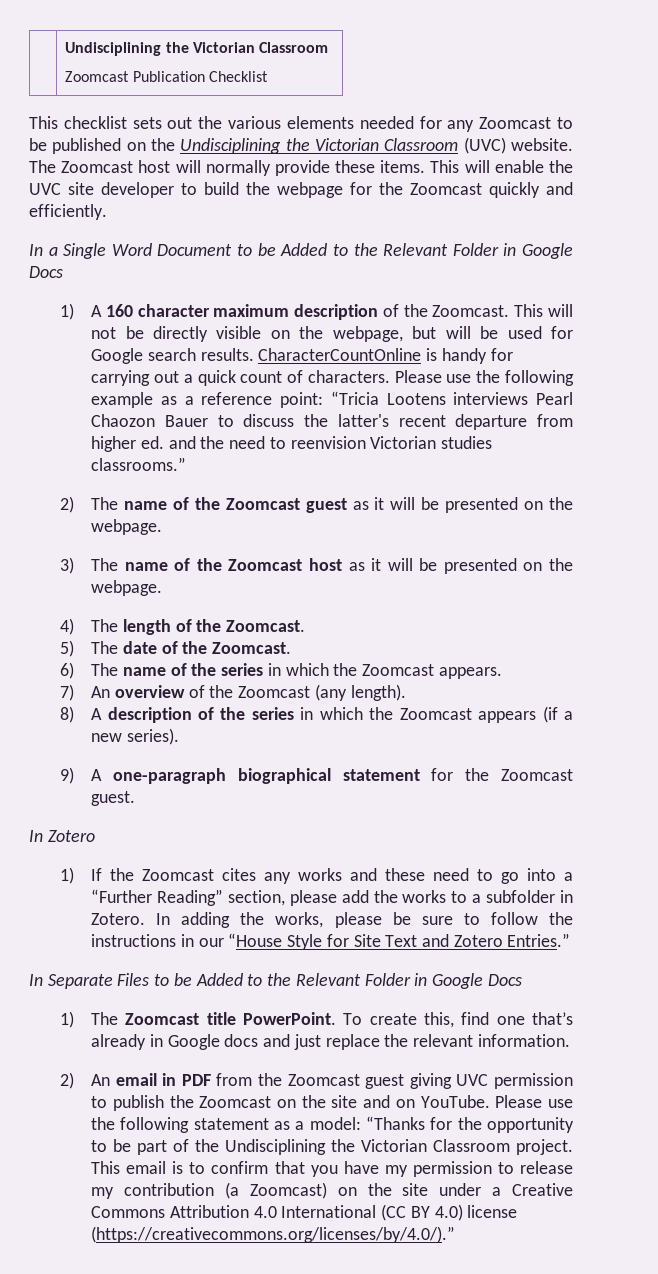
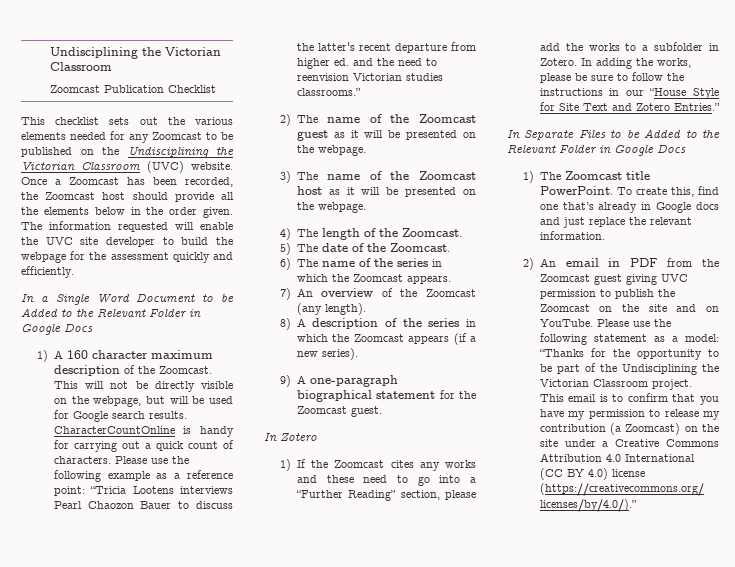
- The Zoomcast host will normally provide these items. This will enable the UVC site developer to build the webpage for the Zoomcast quickly and efficiently.
+ Once a Zoomcast has been recorded, the Zoomcast host should provide all the elements below in the order given. The information requested will enable the UVC site developer to build the webpage for the assessment quickly and efficiently.

